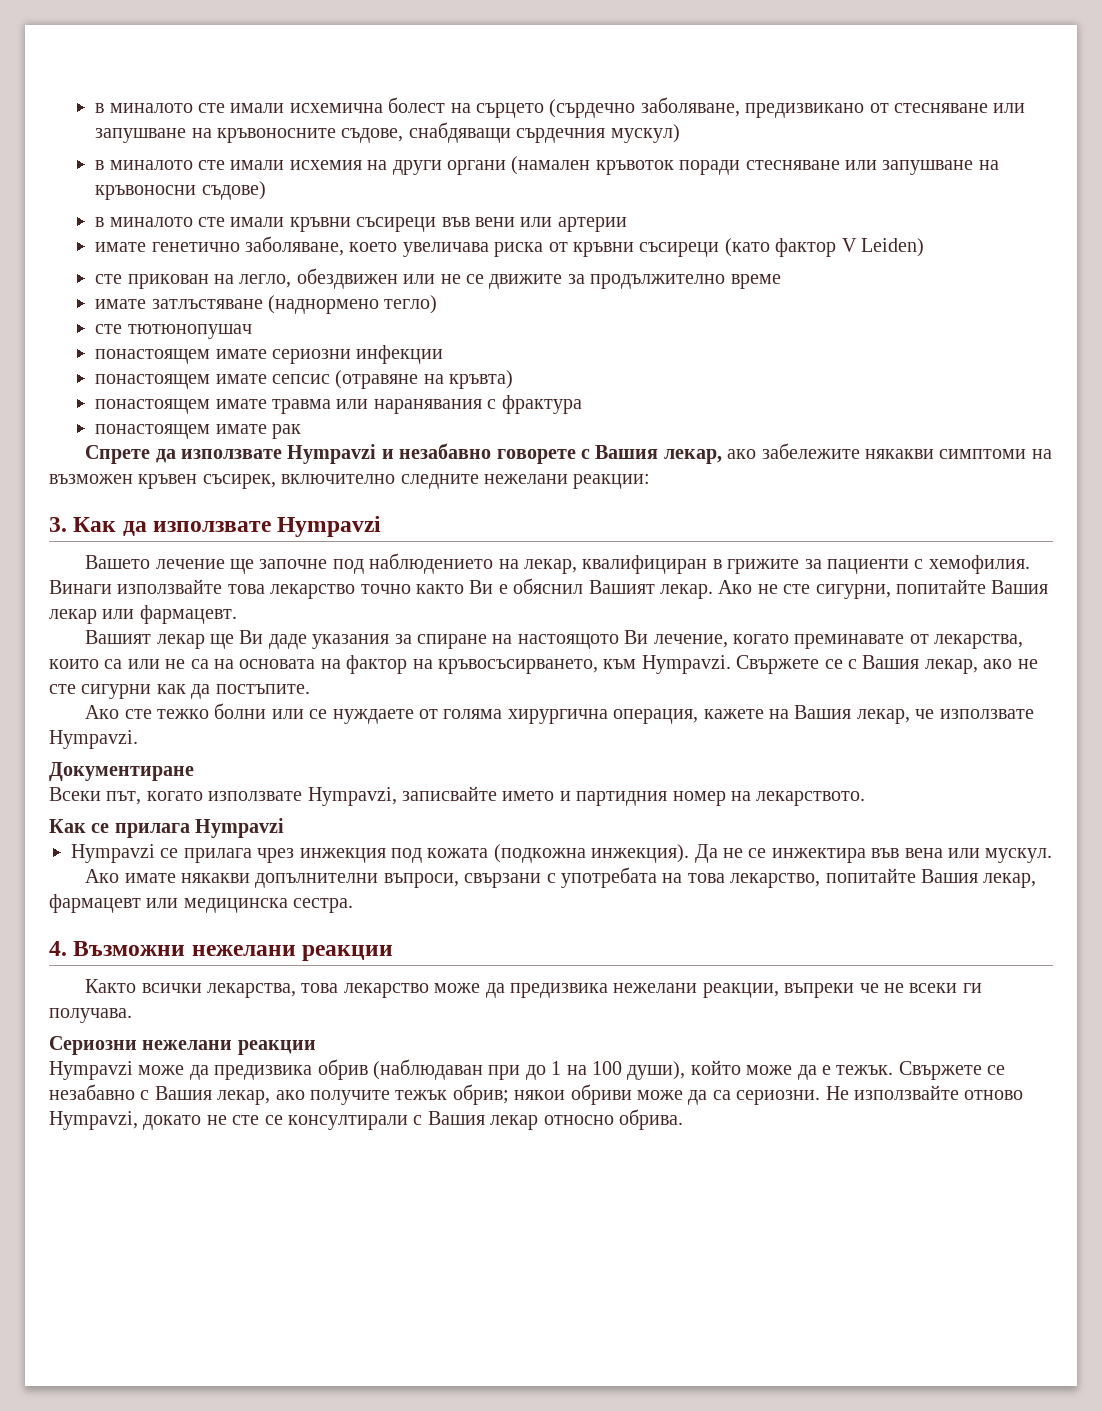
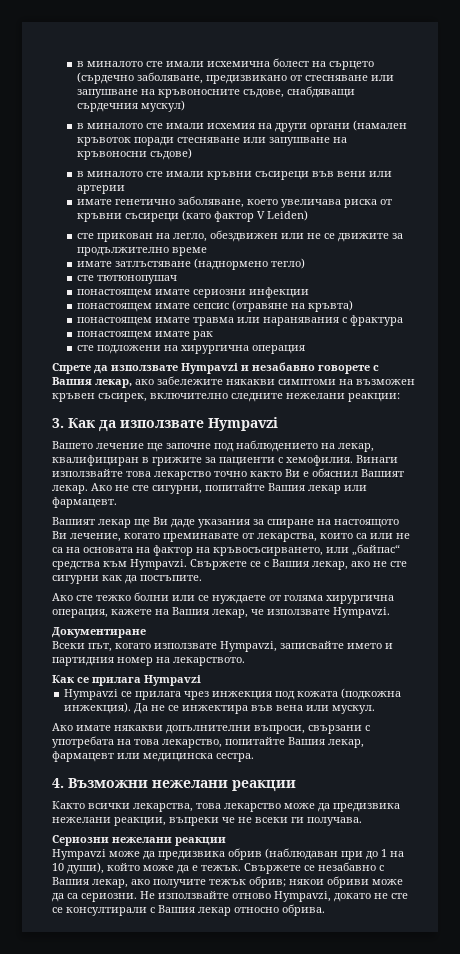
+ сте подложени на хирургична операция
- Вашият лекар ще Ви даде указания за спиране на настоящото Ви лечение, когато преминавате от лекарства, които са или не са на основата на фактор на кръвосъсирването, към Hympavzi.
+ Вашият лекар ще Ви даде указания за спиране на настоящото Ви лечение, когато преминавате от лекарства, които са или не са на основата на фактор на кръвосъсирването, или „байпас“ средства към Hympavzi.
- Hympavzi може да предизвика обрив (наблюдаван при до 1 на 100 души), който може да е тежък.
+ Hympavzi може да предизвика обрив (наблюдаван при до 1 на 10 души), който може да е тежък.

